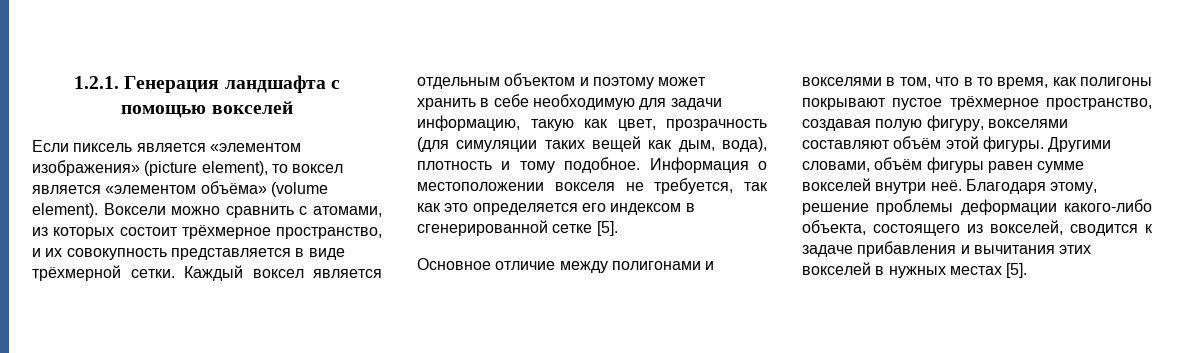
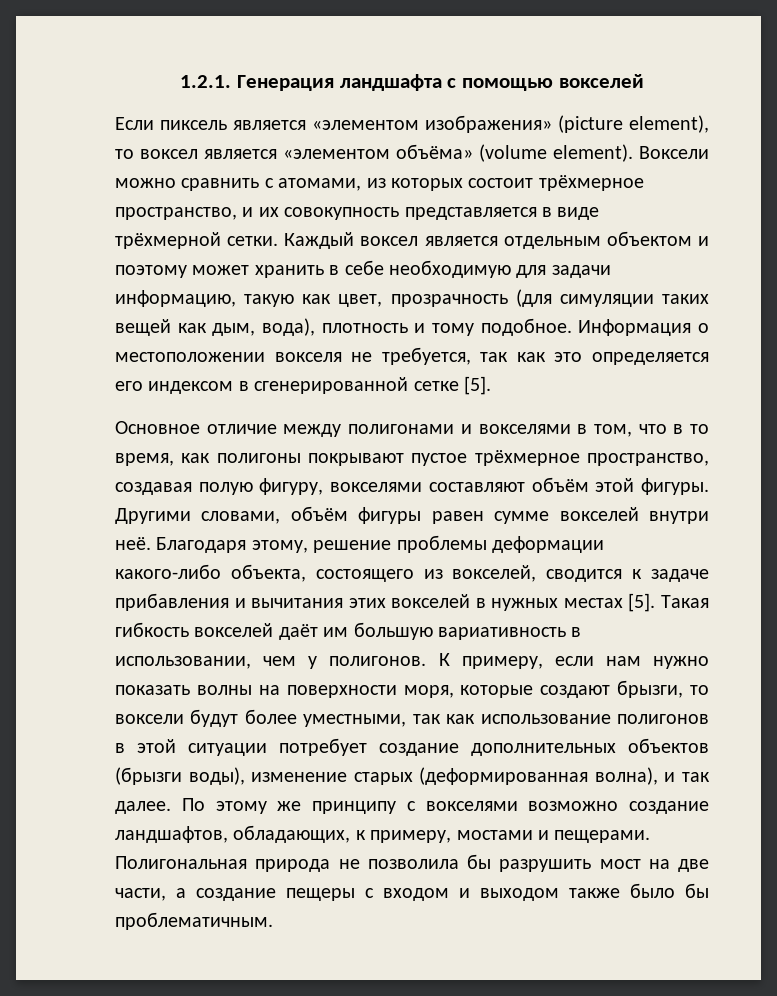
+ Такая гибкость вокселей даёт им большую вариативность в использовании, чем у полигонов. К примеру, если нам нужно показать волны на поверхности моря, которые создают брызги, то воксели будут более уместными, так как использование полигонов в этой ситуации потребует создание дополнительных объектов (брызги воды), изменение старых (деформированная волна), и так далее. По этому же принципу с вокселями возможно создание ландшафтов, обладающих, к примеру, мостами и пещерами. Полигональная природа не позволила бы разрушить мост на две части, а создание пещеры с входом и выходом также было бы проблематичным.

